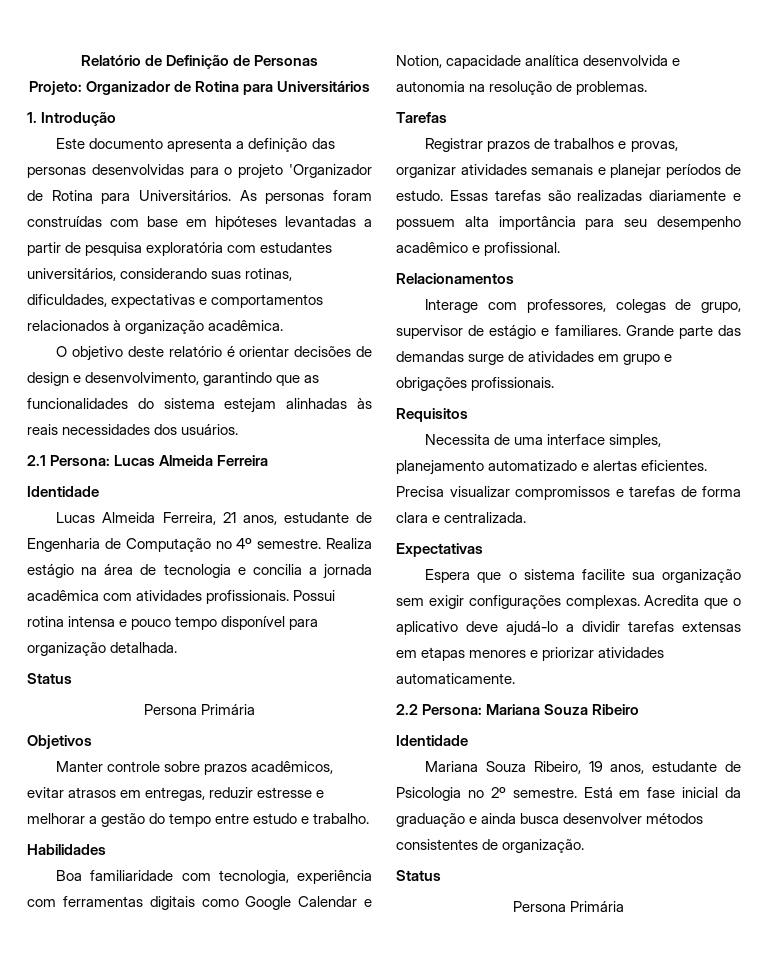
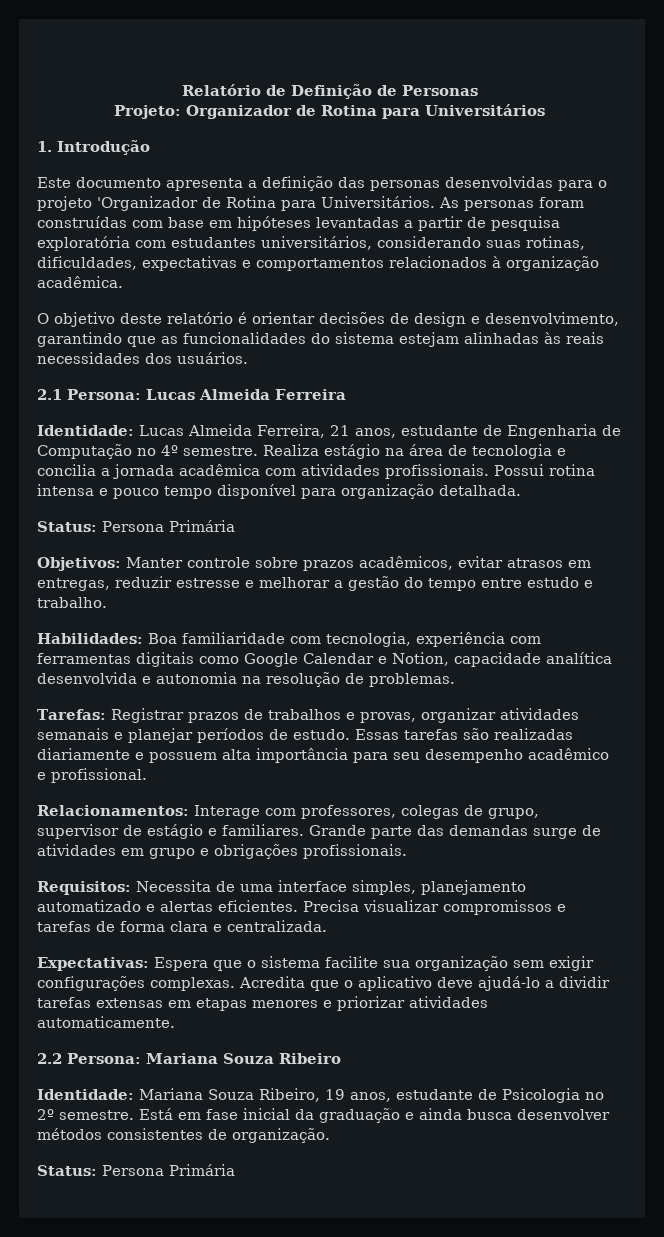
  2.1 Persona: Lucas Almeida Ferreira
- Identidade
- Lucas Almeida Ferreira, 21 anos, estudante de Engenharia de Computação no 4º semestre.
+ Identidade: Lucas Almeida Ferreira, 21 anos, estudante de Engenharia de Computação no 4º semestre.
  Possui rotina intensa e pouco tempo disponível para organização detalhada.
- Status
- Persona Primária
+ Status: Persona Primária
- Objetivos
- Manter controle sobre prazos acadêmicos, evitar atrasos em entregas, reduzir estresse e melhorar a gestão do tempo entre estudo e trabalho.
+ Objetivos: Manter controle sobre prazos acadêmicos, evitar atrasos em entregas, reduzir estresse e melhorar a gestão do tempo entre estudo e trabalho.
- Habilidades
- Boa familiaridade com tecnologia, experiência com ferramentas digitais como Google Calendar e Notion, capacidade analítica desenvolvida e autonomia na resolução de problemas.
+ Habilidades: Boa familiaridade com tecnologia, experiência com ferramentas digitais como Google Calendar e Notion, capacidade analítica desenvolvida e autonomia na resolução de problemas.
- Tarefas
- Registrar prazos de trabalhos e provas, organizar atividades semanais e planejar períodos de estudo.
+ Tarefas: Registrar prazos de trabalhos e provas, organizar atividades semanais e planejar períodos de estudo.
- Relacionamentos
- Interage com professores, colegas de grupo, supervisor de estágio e familiares.
+ Relacionamentos: Interage com professores, colegas de grupo, supervisor de estágio e familiares.
- Requisitos
- Necessita de uma interface simples, planejamento automatizado e alertas eficientes.
+ Requisitos: Necessita de uma interface simples, planejamento automatizado e alertas eficientes.
- Expectativas
- Espera que o sistema facilite sua organização sem exigir configurações complexas.
+ Expectativas: Espera que o sistema facilite sua organização sem exigir configurações complexas.
  2.2 Persona: Mariana Souza Ribeiro
- Identidade
- Mariana Souza Ribeiro, 19 anos, estudante de Psicologia no 2º semestre.
+ Identidade: Mariana Souza Ribeiro, 19 anos, estudante de Psicologia no 2º semestre.
  Está em fase inicial da graduação e ainda busca desenvolver métodos consistentes de organização.
- Status
- Persona Primária
+ Status: Persona Primária

